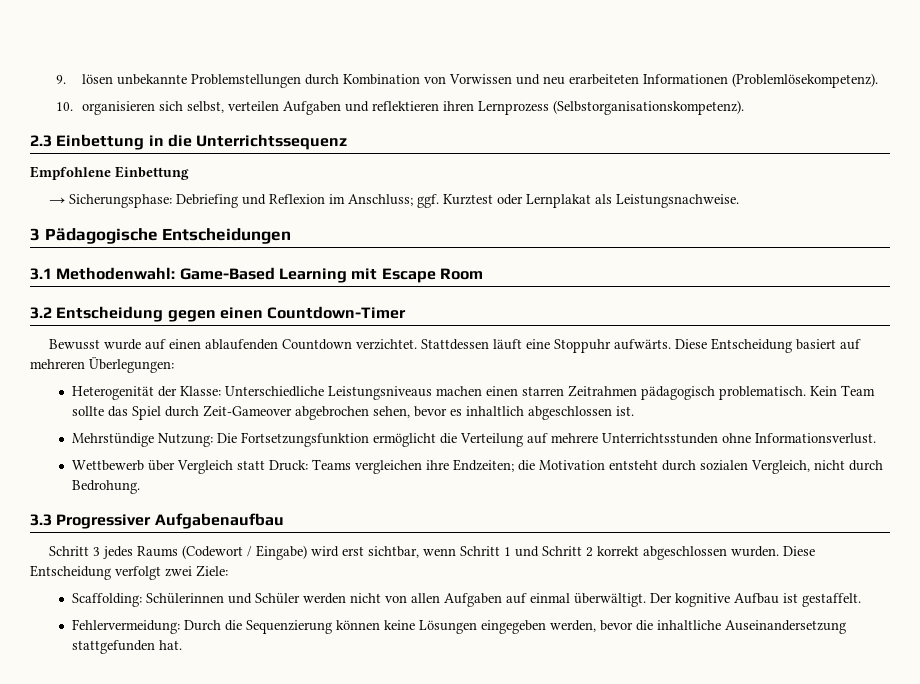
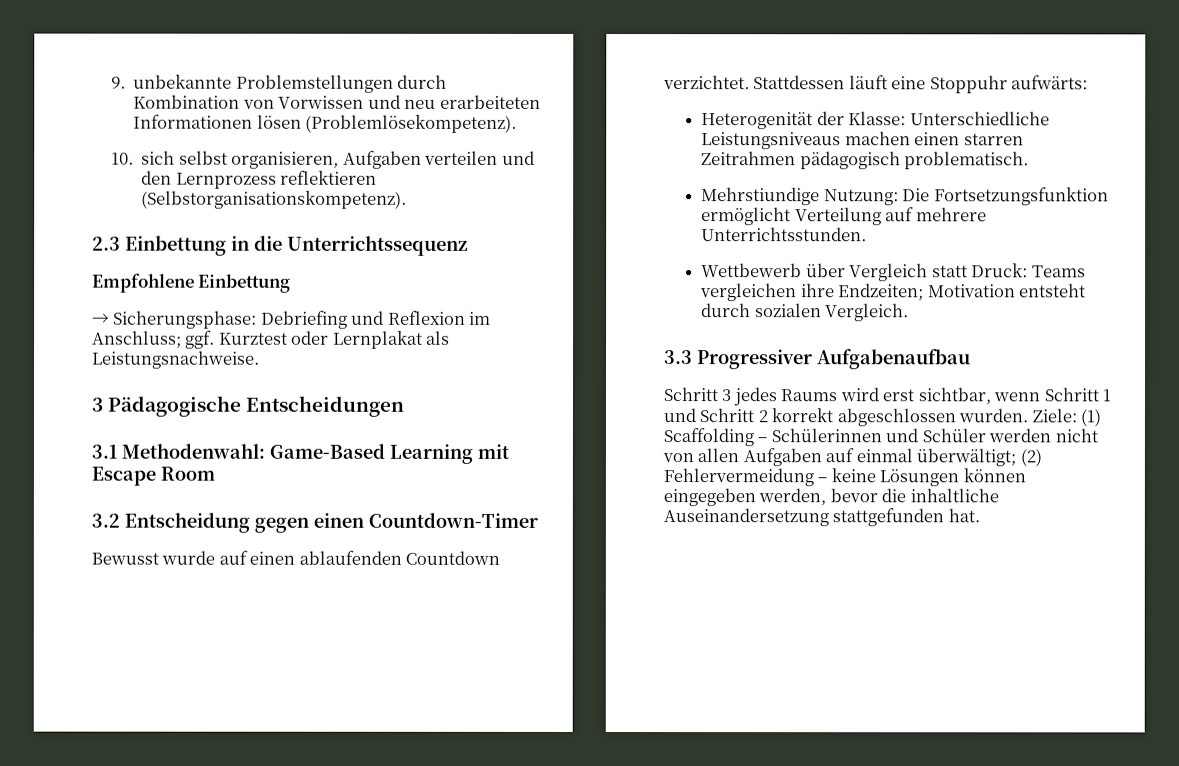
- 9. lösen unbekannte Problemstellungen durch Kombination von Vorwissen und neu erarbeiteten Informationen (Problemlösekompetenz).
+ 9. unbekannte Problemstellungen durch Kombination von Vorwissen und neu erarbeiteten Informationen lösen (Problemlösekompetenz).
- 10. organisieren sich selbst, verteilen Aufgaben und reflektieren ihren Lernprozess (Selbstorganisationskompetenz).
+ 10. sich selbst organisieren, Aufgaben verteilen und den Lernprozess reflektieren (Selbstorganisationskompetenz).
- Stattdessen läuft eine Stoppuhr aufwärts. Diese Entscheidung basiert auf mehreren Überlegungen:
+ Stattdessen läuft eine Stoppuhr aufwärts:
- Heterogenität der Klasse: Unterschiedliche Leistungsniveaus machen einen starren Zeitrahmen pädagogisch problematisch. Kein Team sollte das Spiel durch Zeit-Gameover abgebrochen sehen, bevor es inhaltlich abgeschlossen ist.
- Mehrstündige Nutzung: Die Fortsetzungsfunktion ermöglicht die Verteilung auf mehrere Unterrichtsstunden ohne Informationsverlust.
+ Heterogenität der Klasse: Unterschiedliche Leistungsniveaus machen einen starren Zeitrahmen pädagogisch problematisch.
+ Mehrstiundige Nutzung: Die Fortsetzungsfunktion ermöglicht Verteilung auf mehrere Unterrichtsstunden.
- Wettbewerb über Vergleich statt Druck: Teams vergleichen ihre Endzeiten; die Motivation entsteht durch sozialen Vergleich, nicht durch Bedrohung.
+ Wettbewerb über Vergleich statt Druck: Teams vergleichen ihre Endzeiten; Motivation entsteht durch sozialen Vergleich.
- Schritt 3 jedes Raums (Codewort / Eingabe) wird erst sichtbar, wenn Schritt 1 und Schritt 2 korrekt abgeschlossen wurden.
+ Schritt 3 jedes Raums wird erst sichtbar, wenn Schritt 1 und Schritt 2 korrekt abgeschlossen wurden.
- Diese Entscheidung verfolgt zwei Ziele:
- Scaffolding: Schülerinnen und Schüler werden nicht von allen Aufgaben auf einmal überwältigt. Der kognitive Aufbau ist gestaffelt.
- Fehlervermeidung: Durch die Sequenzierung können keine Lösungen eingegeben werden, bevor die inhaltliche Auseinandersetzung stattgefunden hat.
+ Ziele: (1) Scaffolding – Schülerinnen und Schüler werden nicht von allen Aufgaben auf einmal überwältigt; (2) Fehlervermeidung – keine Lösungen können eingegeben werden, bevor die inhaltliche Auseinandersetzung stattgefunden hat.

